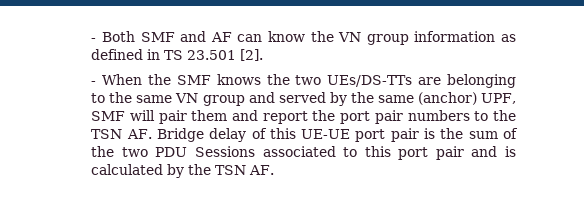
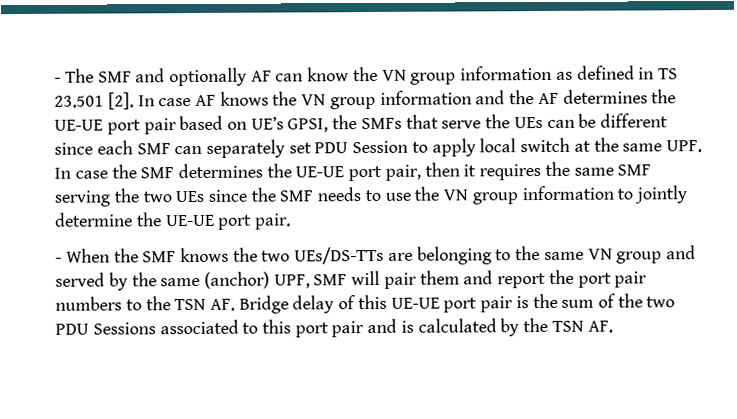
- - Both SMF and AF can know the VN group information as defined in TS 23.501 [2].
+ - The SMF and optionally AF can know the VN group information as defined in TS 23.501 [2]. In case AF knows the VN group information and the AF determines the UE-UE port pair based on UE’s GPSI, the SMFs that serve the UEs can be different since each SMF can separately set PDU Session to apply local switch at the same UPF. In case the SMF determines the UE-UE port pair, then it requires the same SMF serving the two UEs since the SMF needs to use the VN group information to jointly determine the UE-UE port pair.

